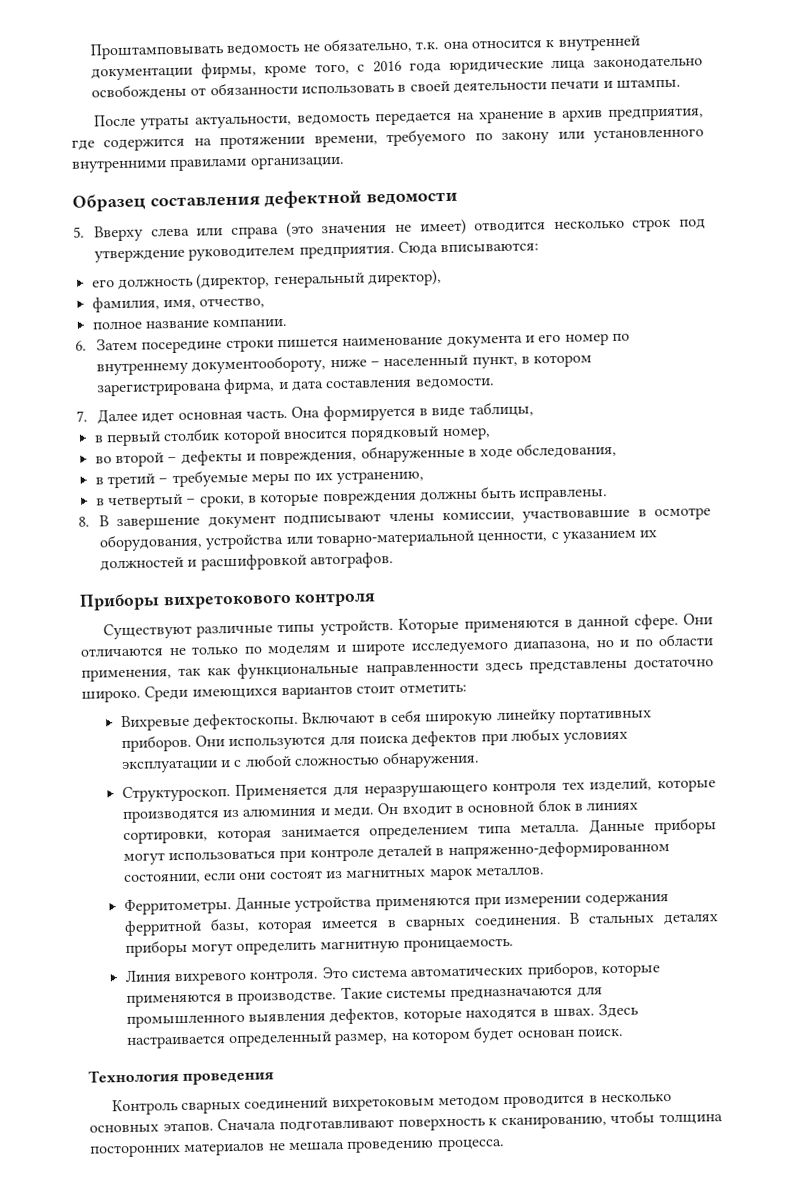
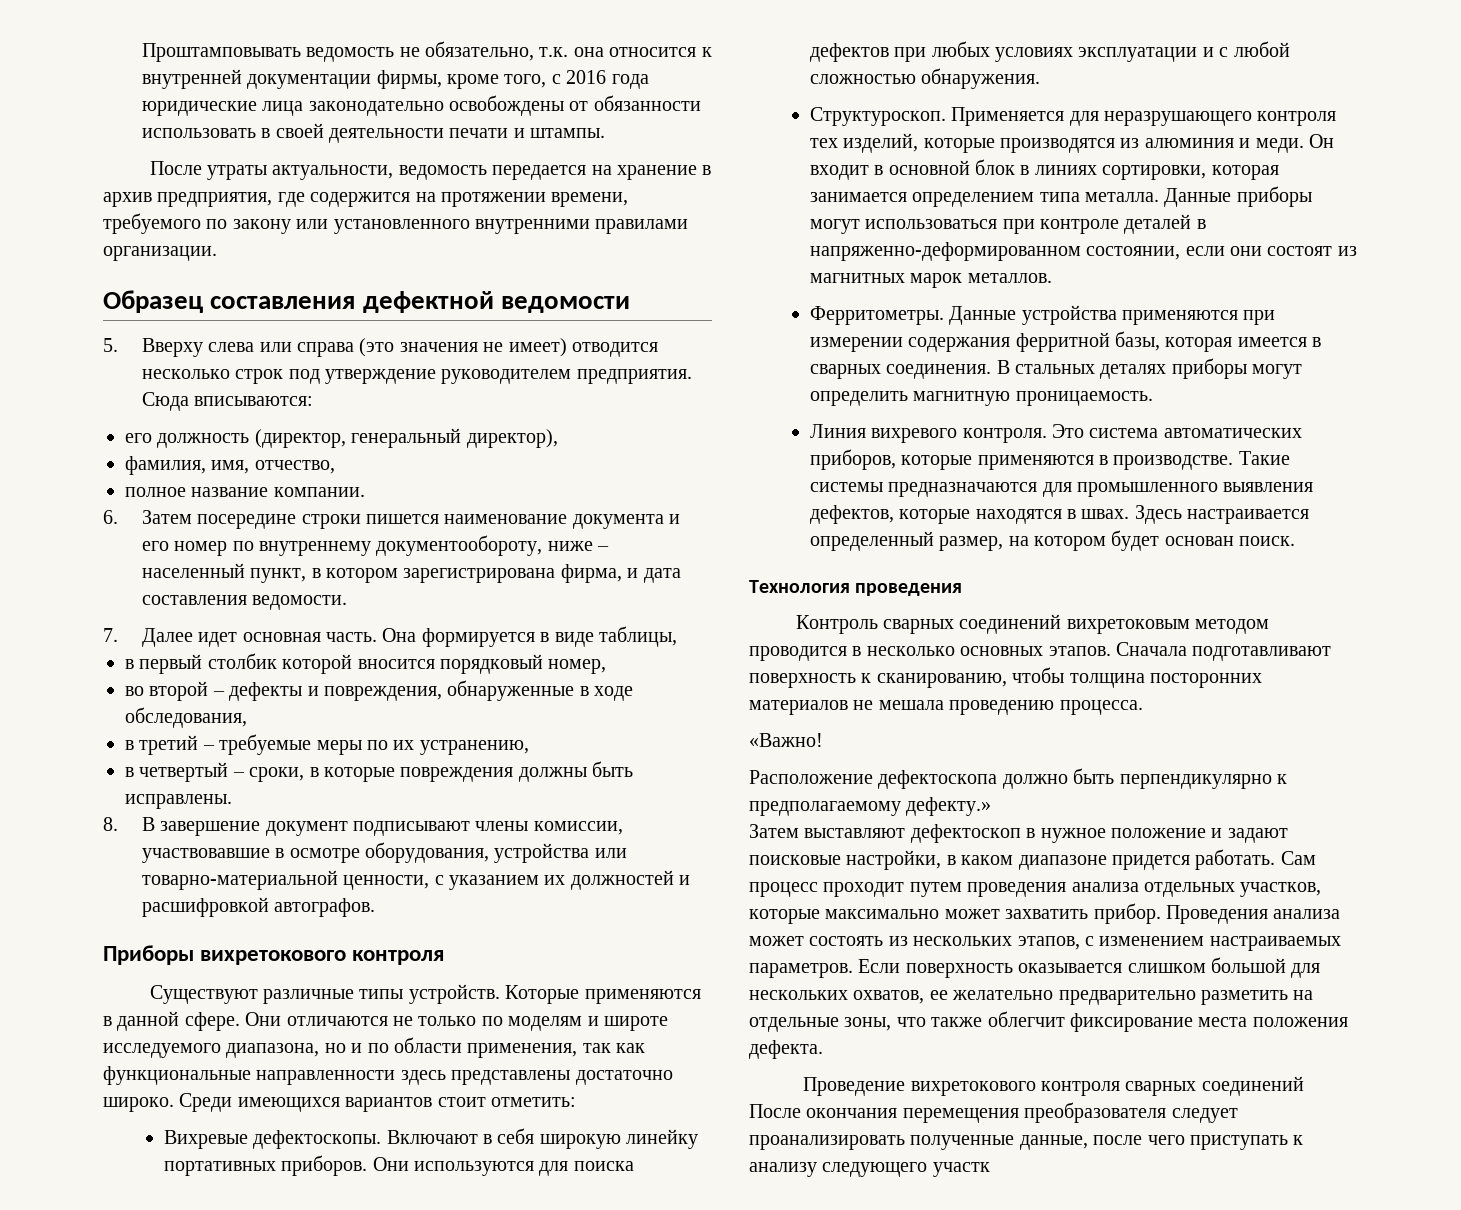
+ «Важно!
+ Расположение дефектоскопа должно быть перпендикулярно к предполагаемому дефекту.»
+ Затем выставляют дефектоскоп в нужное положение и задают поисковые настройки, в каком диапазоне придется работать. Сам процесс проходит путем проведения анализа отдельных участков, которые максимально может захватить прибор. Проведения анализа может состоять из нескольких этапов, с изменением настраиваемых параметров. Если поверхность оказывается слишком большой для нескольких охватов, ее желательно предварительно разметить на отдельные зоны, что также облегчит фиксирование места положения дефекта.
+ Проведение вихретокового контроля сварных соединений
+ После окончания перемещения преобразователя следует проанализировать полученные данные, после чего приступать к анализу следующего участк

